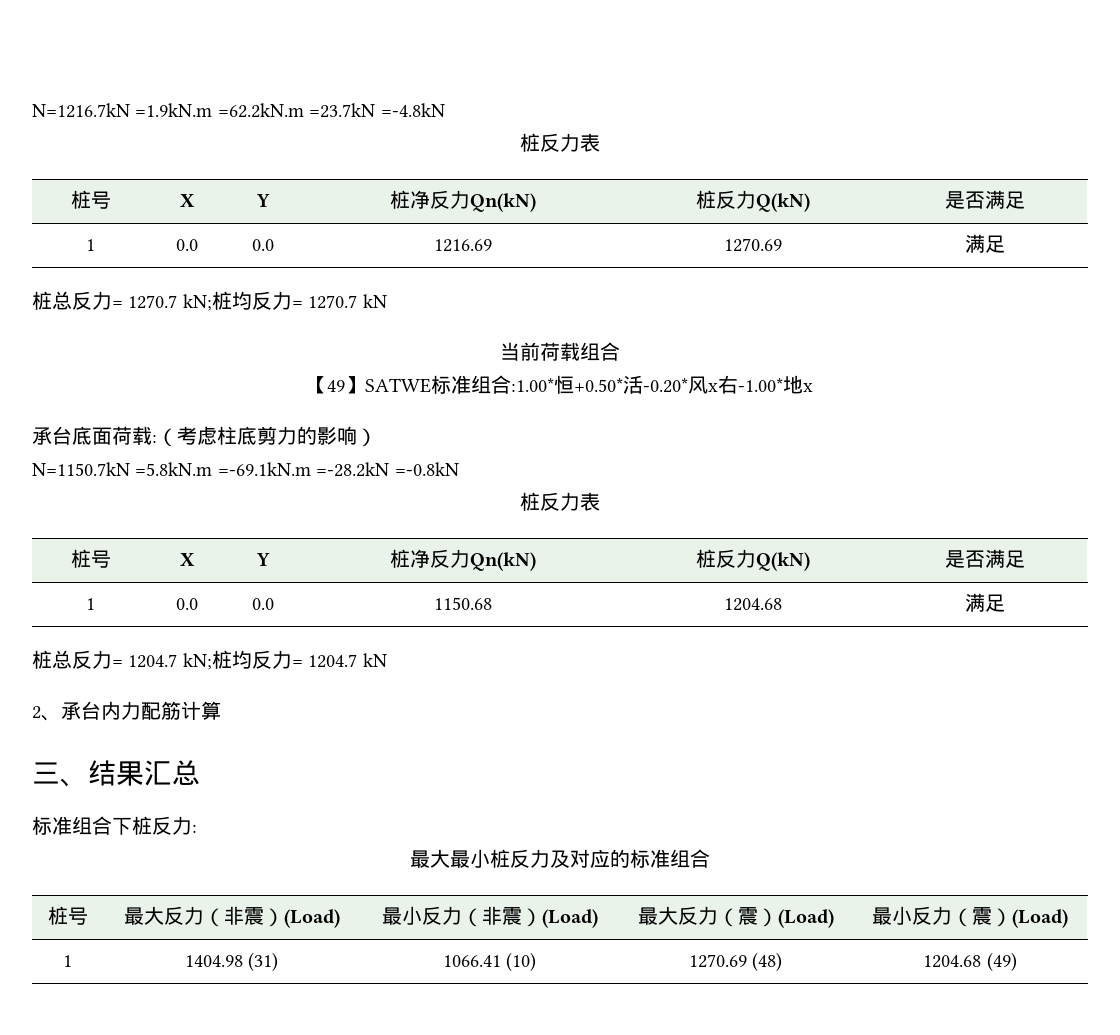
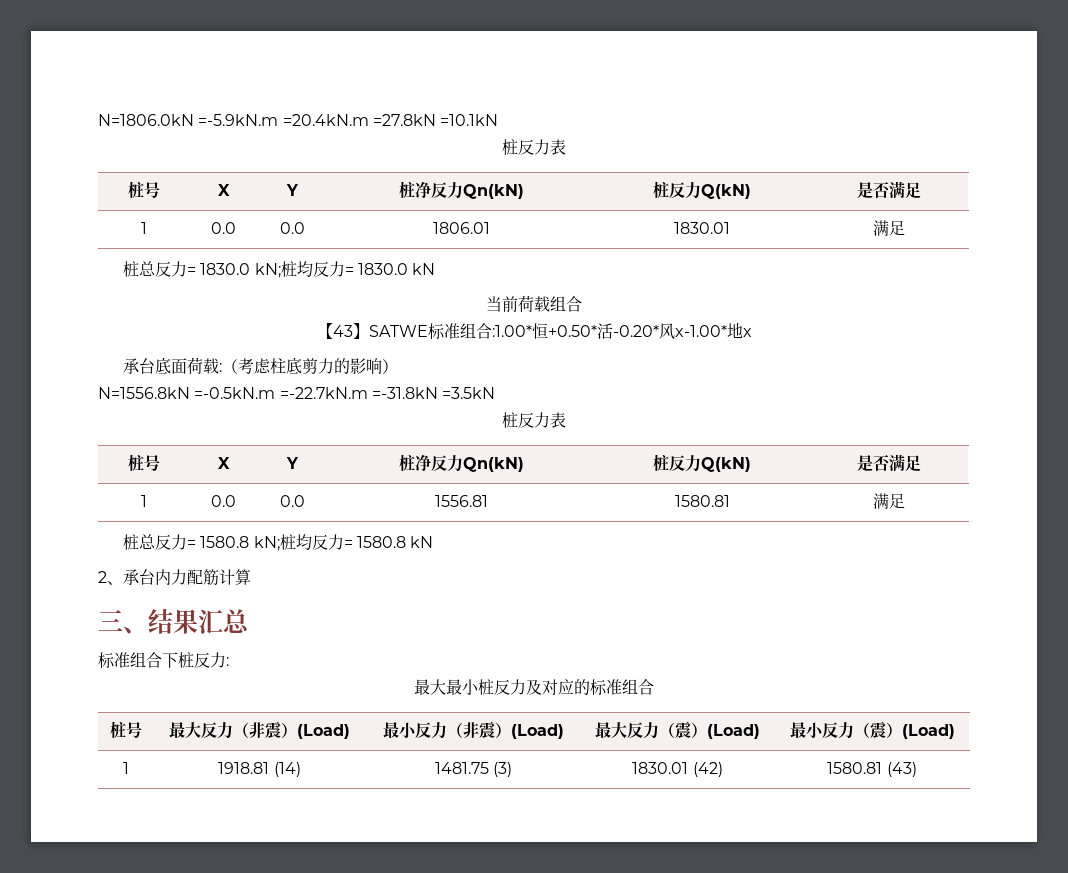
- N=1216.7kN =1.9kN.m =62.2kN.m =23.7kN =-4.8kN
+ N=1806.0kN =-5.9kN.m =20.4kN.m =27.8kN =10.1kN
- 1 | 0.0 | 0.0 | 1216.69 | 1270.69 | 满足
- 桩总反力= 1270.7 kN;桩均反力= 1270.7 kN
+ 1 | 0.0 | 0.0 | 1806.01 | 1830.01 | 满足
+ 桩总反力= 1830.0 kN;桩均反力= 1830.0 kN
- 【49】SATWE标准组合:1.00*恒+0.50*活-0.20*风x右-1.00*地x
+ 【43】SATWE标准组合:1.00*恒+0.50*活-0.20*风x-1.00*地x
- N=1150.7kN =5.8kN.m =-69.1kN.m =-28.2kN =-0.8kN
+ N=1556.8kN =-0.5kN.m =-22.7kN.m =-31.8kN =3.5kN
- 1 | 0.0 | 0.0 | 1150.68 | 1204.68 | 满足
- 桩总反力= 1204.7 kN;桩均反力= 1204.7 kN
+ 1 | 0.0 | 0.0 | 1556.81 | 1580.81 | 满足
+ 桩总反力= 1580.8 kN;桩均反力= 1580.8 kN
- 1 | 1404.98 (31) | 1066.41 (10) | 1270.69 (48) | 1204.68 (49)
+ 1 | 1918.81 (14) | 1481.75 (3) | 1830.01 (42) | 1580.81 (43)

